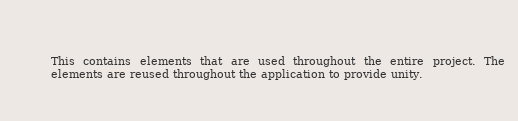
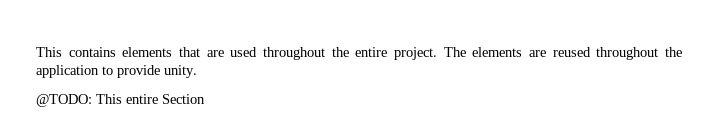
+ @TODO: This entire Section

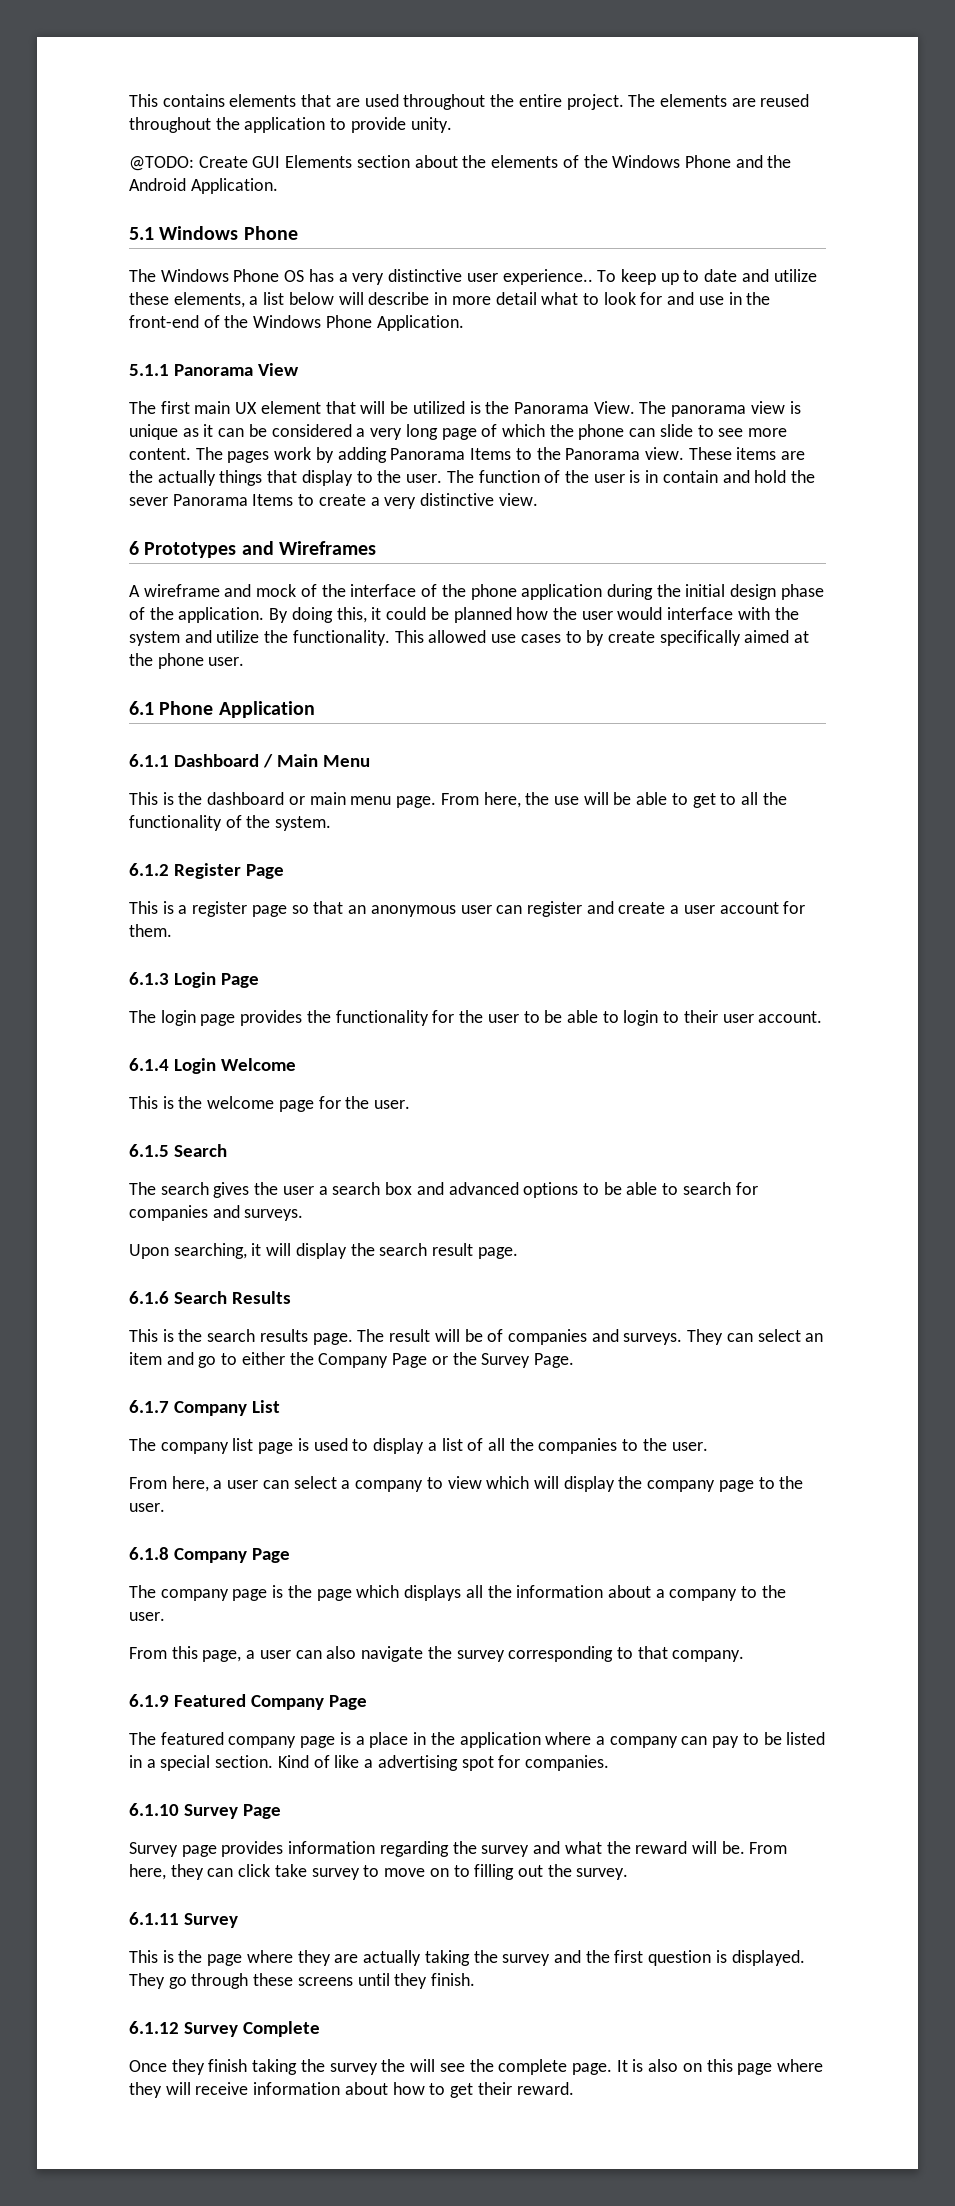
- @TODO: This entire Section
+ @TODO: Create GUI Elements section about the elements of the Windows Phone and the Android Application.
+ 5.1 Windows Phone
+ The Windows Phone OS has a very distinctive user experience.. To keep up to date and utilize these elements, a list below will describe in more detail what to look for and use in the front-end of the Windows Phone Application.
+ 5.1.1 Panorama View
+ The first main UX element that will be utilized is the Panorama View. The panorama view is unique as it can be considered a very long page of which the phone can slide to see more content. The pages work by adding Panorama Items to the Panorama view. These items are the actually things that display to the user. The function of the user is in contain and hold the sever Panorama Items to create a very distinctive view.
+ 6 Prototypes and Wireframes
+ A wireframe and mock of the interface of the phone application during the initial design phase of the application. By doing this, it could be planned how the user would interface with the system and utilize the functionality. This allowed use cases to by create specifically aimed at the phone user.
+ 6.1 Phone Application
+ 6.1.1 Dashboard / Main Menu
+ This is the dashboard or main menu page. From here, the use will be able to get to all the functionality of the system.
+ 6.1.2 Register Page
+ This is a register page so that an anonymous user can register and create a user account for them.
+ 6.1.3 Login Page
+ The login page provides the functionality for the user to be able to login to their user account.
+ 6.1.4 Login Welcome
+ This is the welcome page for the user.
+ 6.1.5 Search
+ The search gives the user a search box and advanced options to be able to search for companies and surveys.
+ Upon searching, it will display the search result page.
+ 6.1.6 Search Results
+ This is the search results page. The result will be of companies and surveys. They can select an item and go to either the Company Page or the Survey Page.
+ 6.1.7 Company List
+ The company list page is used to display a list of all the companies to the user.
+ From here, a user can select a company to view which will display the company page to the user.
+ 6.1.8 Company Page
+ The company page is the page which displays all the information about a company to the user.
+ From this page, a user can also navigate the survey corresponding to that company.
+ 6.1.9 Featured Company Page
+ The featured company page is a place in the application where a company can pay to be listed in a special section. Kind of like a advertising spot for companies.
+ 6.1.10 Survey Page
+ Survey page provides information regarding the survey and what the reward will be. From here, they can click take survey to move on to filling out the survey.
+ 6.1.11 Survey
+ This is the page where they are actually taking the survey and the first question is displayed. They go through these screens until they finish.
+ 6.1.12 Survey Complete
+ Once they finish taking the survey the will see the complete page. It is also on this page where they will receive information about how to get their reward.

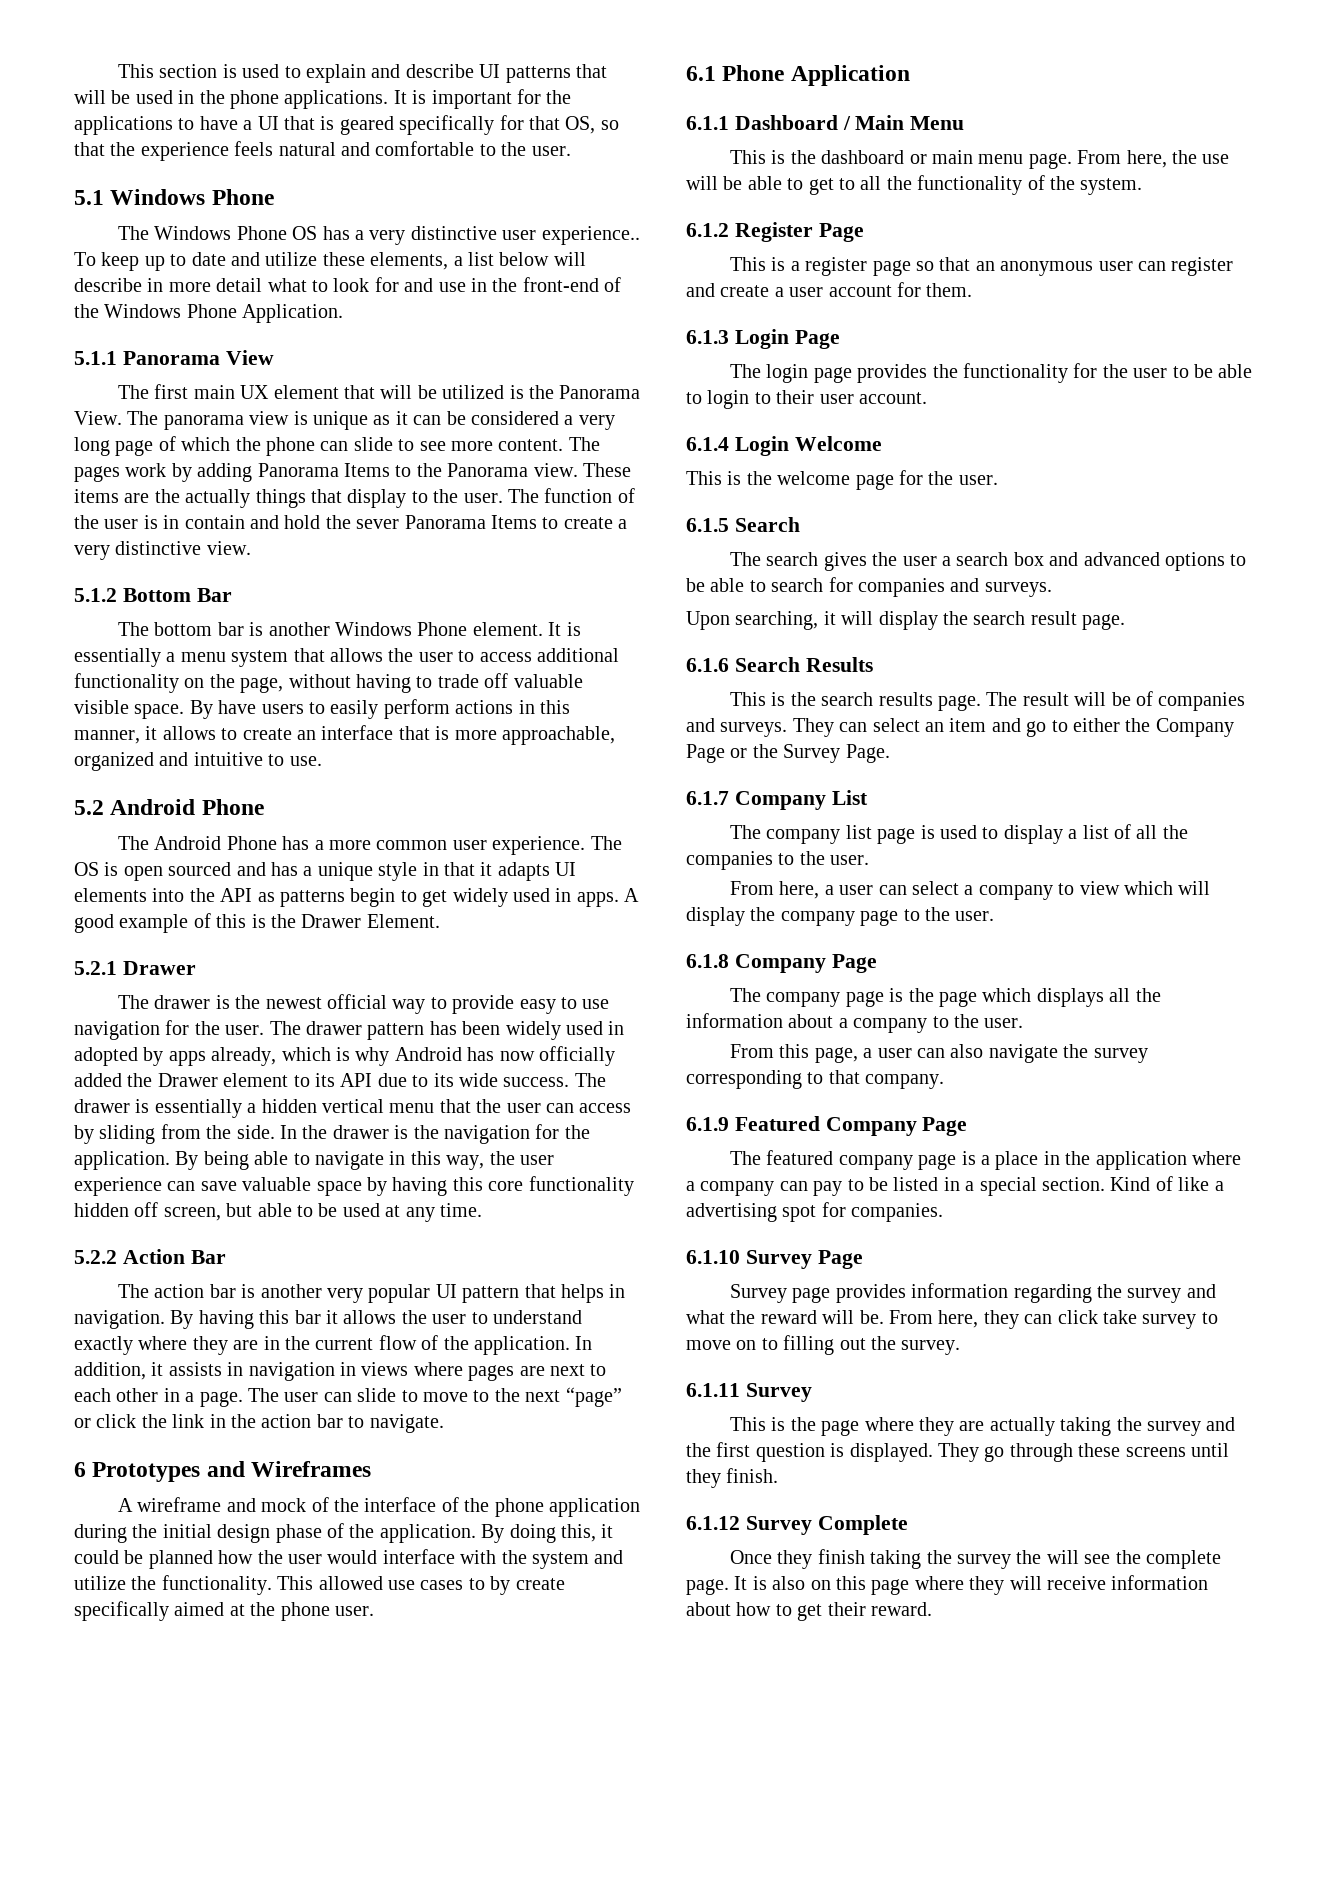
- This contains elements that are used throughout the entire project. The elements are reused throughout the application to provide unity.
- @TODO: Create GUI Elements section about the elements of the Windows Phone and the Android Application.
+ This section is used to explain and describe UI patterns that will be used in the phone applications. It is important for the applications to have a UI that is geared specifically for that OS, so that the experience feels natural and comfortable to the user.
+ 5.1.2 Bottom Bar
+ The bottom bar is another Windows Phone element. It is essentially a menu system that allows the user to access additional functionality on the page, without having to trade off valuable visible space. By have users to easily perform actions in this manner, it allows to create an interface that is more approachable, organized and intuitive to use.
+ 5.2 Android Phone
+ The Android Phone has a more common user experience. The OS is open sourced and has a unique style in that it adapts UI elements into the API as patterns begin to get widely used in apps. A good example of this is the Drawer Element.
+ 5.2.1 Drawer
+ The drawer is the newest official way to provide easy to use navigation for the user. The drawer pattern has been widely used in adopted by apps already, which is why Android has now officially added the Drawer element to its API due to its wide success. The drawer is essentially a hidden vertical menu that the user can access by sliding from the side. In the drawer is the navigation for the application. By being able to navigate in this way, the user experience can save valuable space by having this core functionality hidden off screen, but able to be used at any time.
+ 5.2.2 Action Bar
+ The action bar is another very popular UI pattern that helps in navigation. By having this bar it allows the user to understand exactly where they are in the current flow of the application. In addition, it assists in navigation in views where pages are next to each other in a page. The user can slide to move to the next “page” or click the link in the action bar to navigate.

